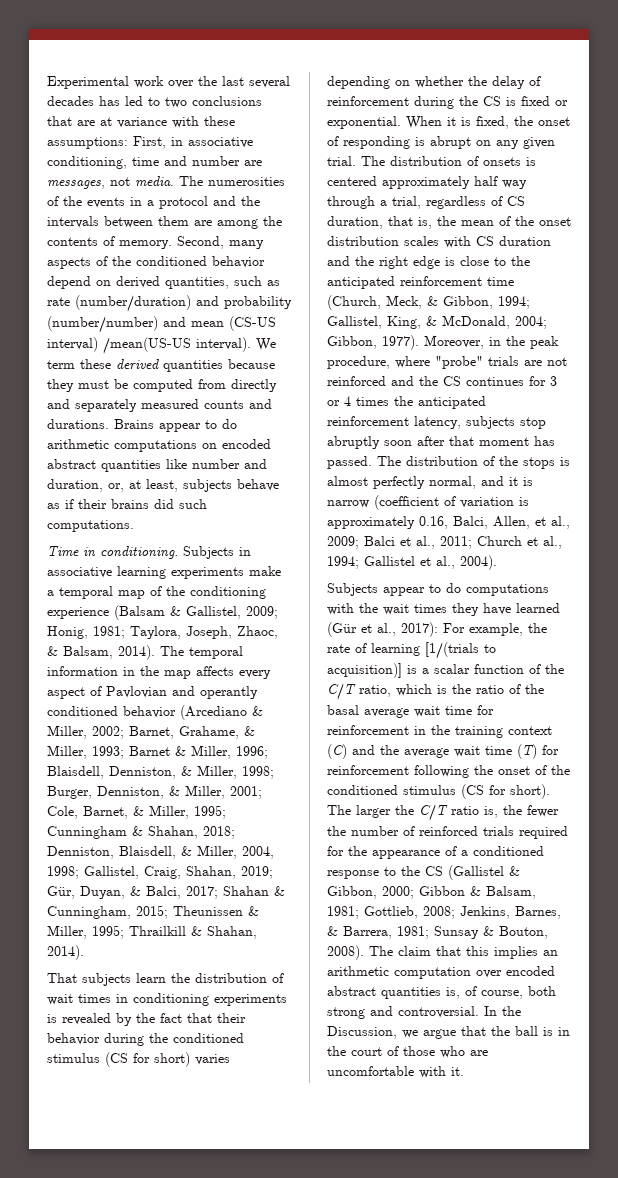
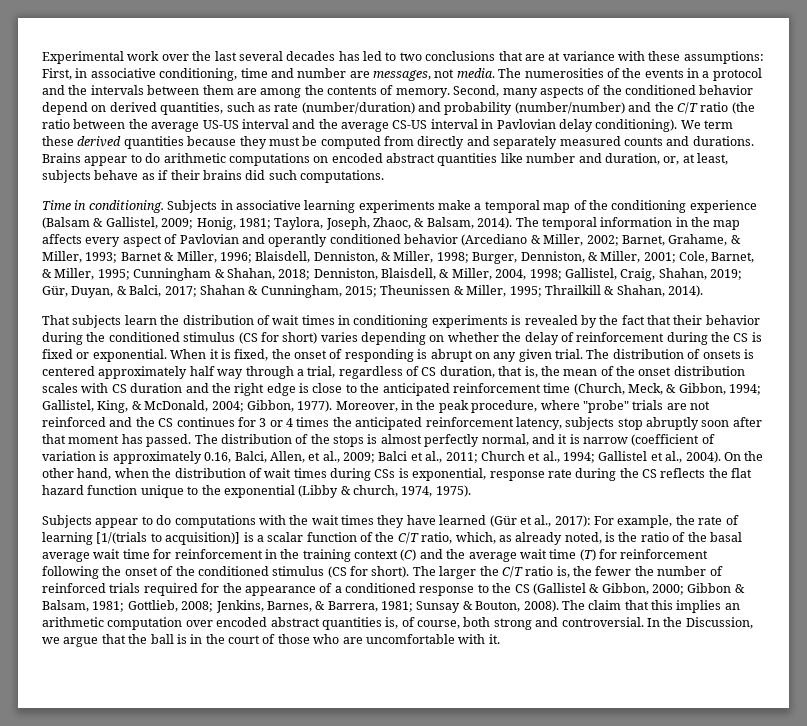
- Second, many aspects of the conditioned behavior depend on derived quantities, such as rate (number/duration) and probability (number/number) and mean (CS-US interval) /mean(US-US interval).
+ Second, many aspects of the conditioned behavior depend on derived quantities, such as rate (number/duration) and probability (number/number) and the C/T ratio (the ratio between the average US-US interval and the average CS-US interval in Pavlovian delay conditioning).
+ On the other hand, when the distribution of wait times during CSs is exponential, response rate during the CS reflects the flat hazard function unique to the exponential (Libby & church, 1974, 1975).
- For example, the rate of learning [1/(trials to acquisition)] is a scalar function of the C/T ratio, which is the ratio of the basal average wait time for reinforcement in the training context (C) and the average wait time (T) for reinforcement following the onset of the conditioned stimulus (CS for short).
+ For example, the rate of learning [1/(trials to acquisition)] is a scalar function of the C/T ratio, which, as already noted, is the ratio of the basal average wait time for reinforcement in the training context (C) and the average wait time (T) for reinforcement following the onset of the conditioned stimulus (CS for short).

